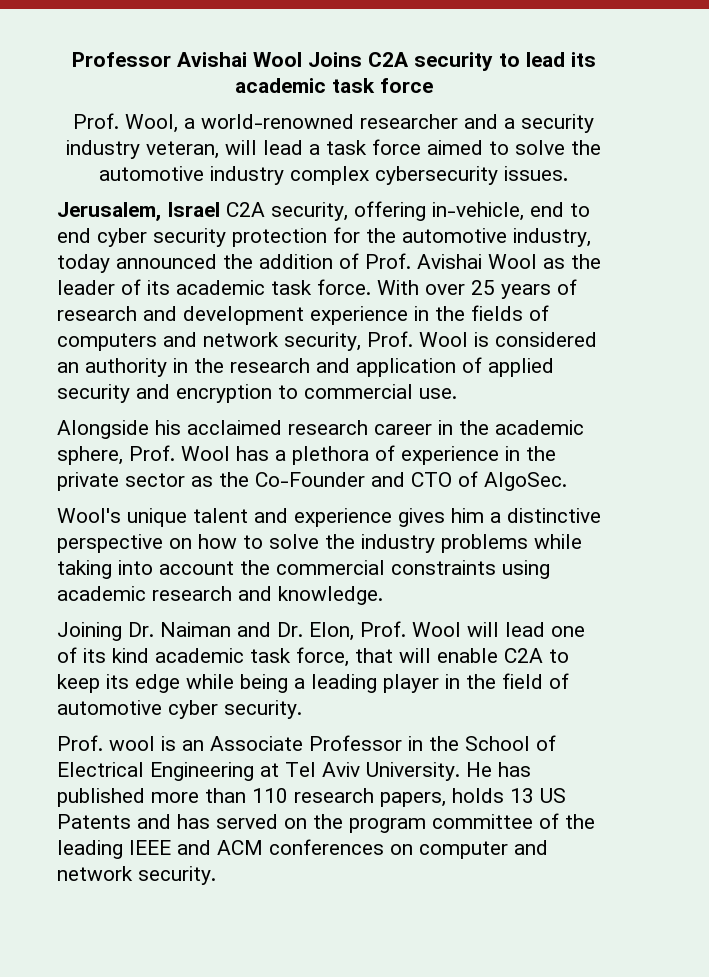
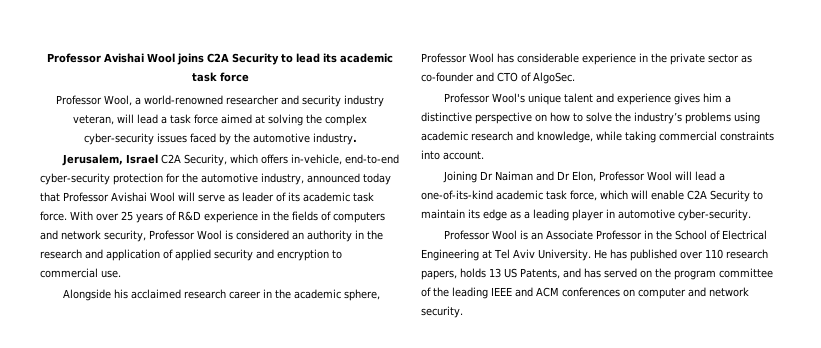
- Professor Avishai Wool Joins C2A security to lead its academic task force
+ Professor Avishai Wool joins C2A Security to lead its academic task force
- Prof. Wool, a world-renowned researcher and a security industry veteran, will lead a task force aimed to solve the automotive industry complex cybersecurity issues.
- Jerusalem, Israel C2A security, offering in-vehicle, end to end cyber security protection for the automotive industry, today announced the addition of Prof. Avishai Wool as the leader of its academic task force.
+ Professor Wool, a world-renowned researcher and security industry veteran, will lead a task force aimed at solving the complex cyber-security issues faced by the automotive industry.
+ Jerusalem, Israel C2A Security, which offers in-vehicle, end-to-end cyber-security protection for the automotive industry, announced today that Professor Avishai Wool will serve as leader of its academic task force.
- With over 25 years of research and development experience in the fields of computers and network security, Prof. Wool is considered an authority in the research and application of applied security and encryption to commercial use.
+ With over 25 years of R&D experience in the fields of computers and network security, Professor Wool is considered an authority in the research and application of applied security and encryption to commercial use.
- Alongside his acclaimed research career in the academic sphere, Prof. Wool has a plethora of experience in the private sector as the Co-Founder and CTO of AlgoSec.
+ Alongside his acclaimed research career in the academic sphere, Professor Wool has considerable experience in the private sector as co-founder and CTO of AlgoSec.
- Wool's unique talent and experience gives him a distinctive perspective on how to solve the industry problems while taking into account the commercial constraints using academic research and knowledge.
+ Professor Wool's unique talent and experience gives him a distinctive perspective on how to solve the industry’s problems using academic research and knowledge, while taking commercial constraints into account.
- Joining Dr. Naiman and Dr. Elon, Prof. Wool will lead one of its kind academic task force, that will enable C2A to keep its edge while being a leading player in the field of automotive cyber security.
- Prof. wool is an Associate Professor in the School of Electrical Engineering at Tel Aviv University.
+ Joining Dr Naiman and Dr Elon, Professor Wool will lead a one-of-its-kind academic task force, which will enable C2A Security to maintain its edge as a leading player in automotive cyber-security.
+ Professor Wool is an Associate Professor in the School of Electrical Engineering at Tel Aviv University.
- He has published more than 110 research papers, holds 13 US Patents and has served on the program committee of the leading IEEE and ACM conferences on computer and network security.
+ He has published over 110 research papers, holds 13 US Patents, and has served on the program committee of the leading IEEE and ACM conferences on computer and network security.

